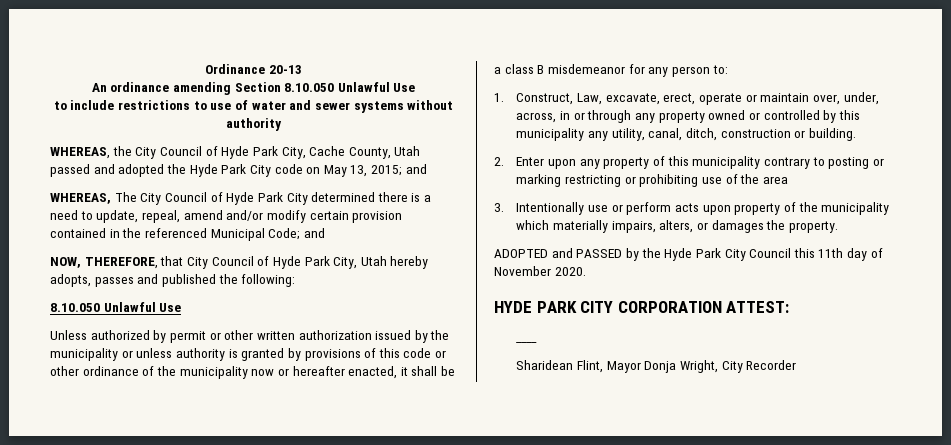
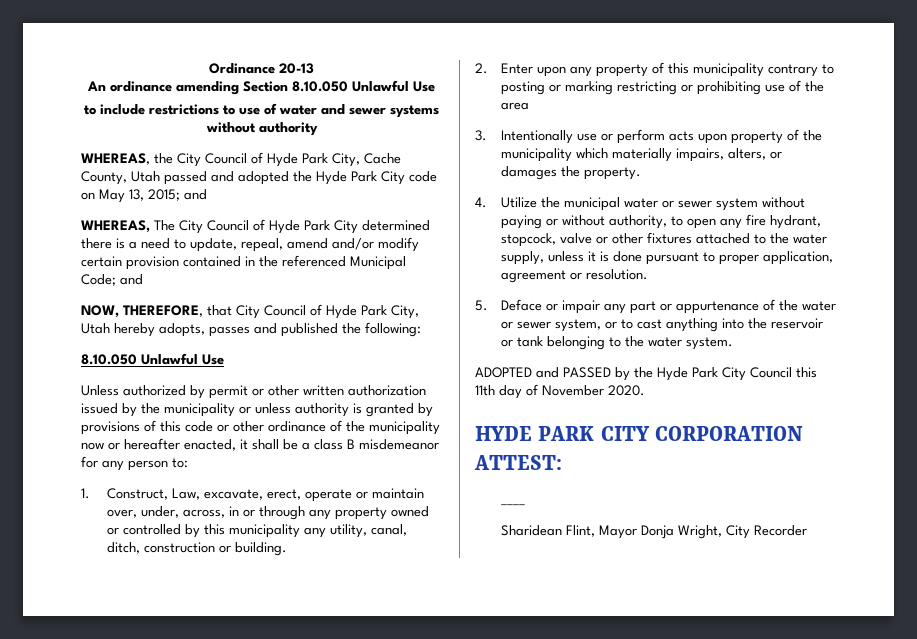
+ 4. Utilize the municipal water or sewer system without paying or without authority, to open any fire hydrant, stopcock, valve or other fixtures attached to the water supply, unless it is done pursuant to proper application, agreement or resolution.
+ 5. Deface or impair any part or appurtenance of the water or sewer system, or to cast anything into the reservoir or tank belonging to the water system.

